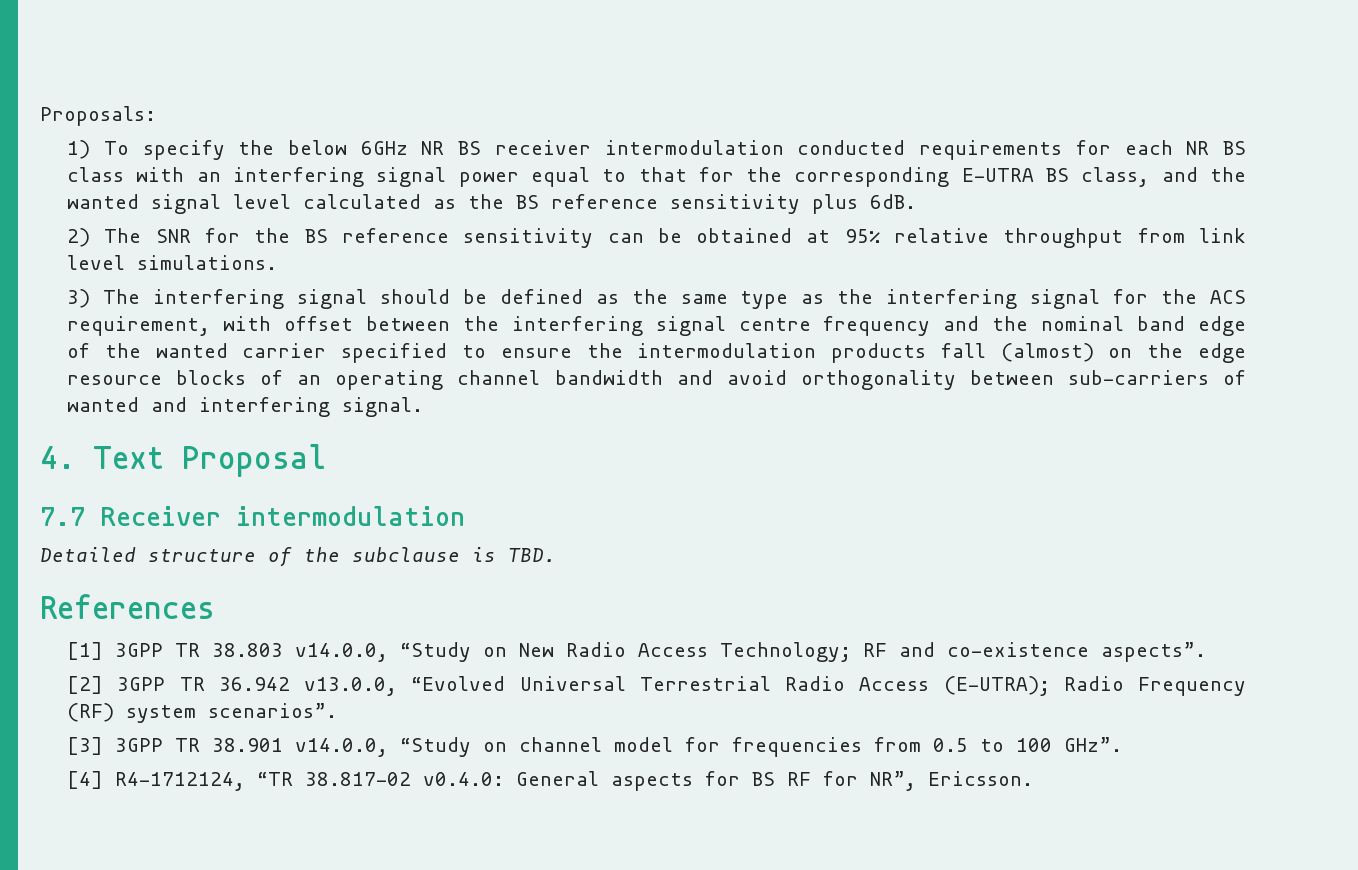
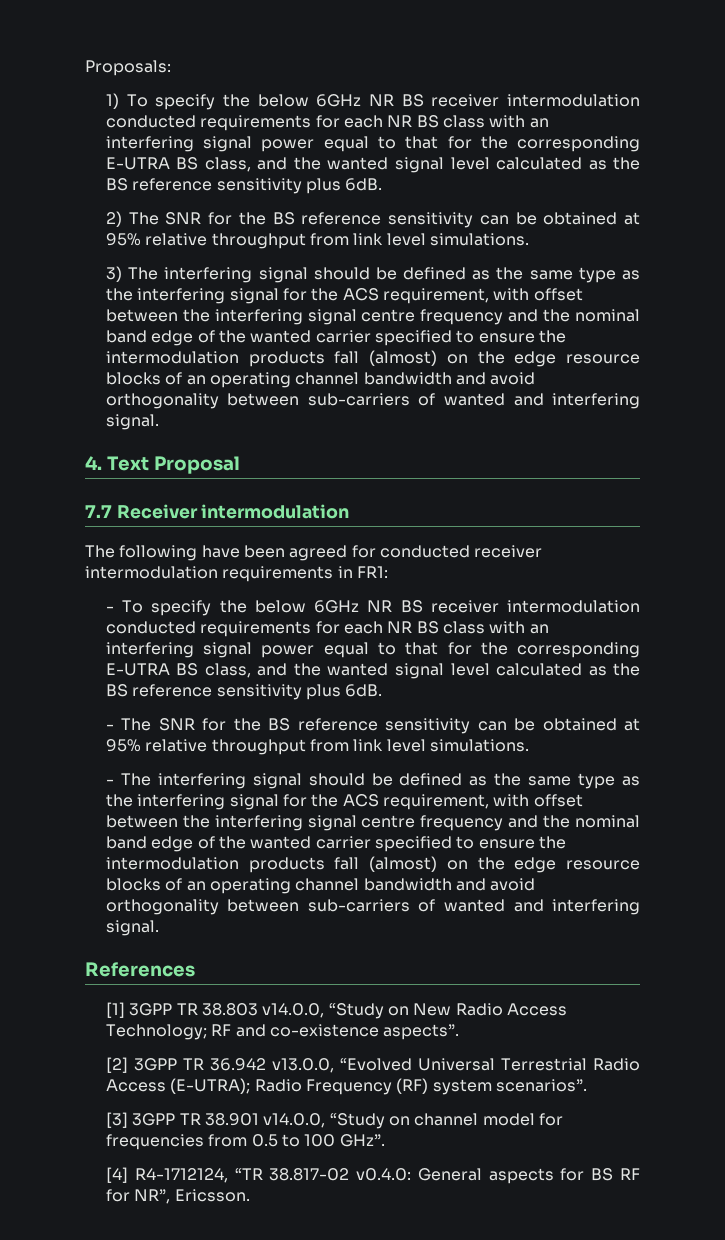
- Detailed structure of the subclause is TBD.
+ The following have been agreed for conducted receiver intermodulation requirements in FR1:
+ - To specify the below 6GHz NR BS receiver intermodulation conducted requirements for each NR BS class with an interfering signal power equal to that for the corresponding E-UTRA BS class, and the wanted signal level calculated as the BS reference sensitivity plus 6dB.
+ - The SNR for the BS reference sensitivity can be obtained at 95% relative throughput from link level simulations.
+ - The interfering signal should be defined as the same type as the interfering signal for the ACS requirement, with offset between the interfering signal centre frequency and the nominal band edge of the wanted carrier specified to ensure the intermodulation products fall (almost) on the edge resource blocks of an operating channel bandwidth and avoid orthogonality between sub-carriers of wanted and interfering signal.

